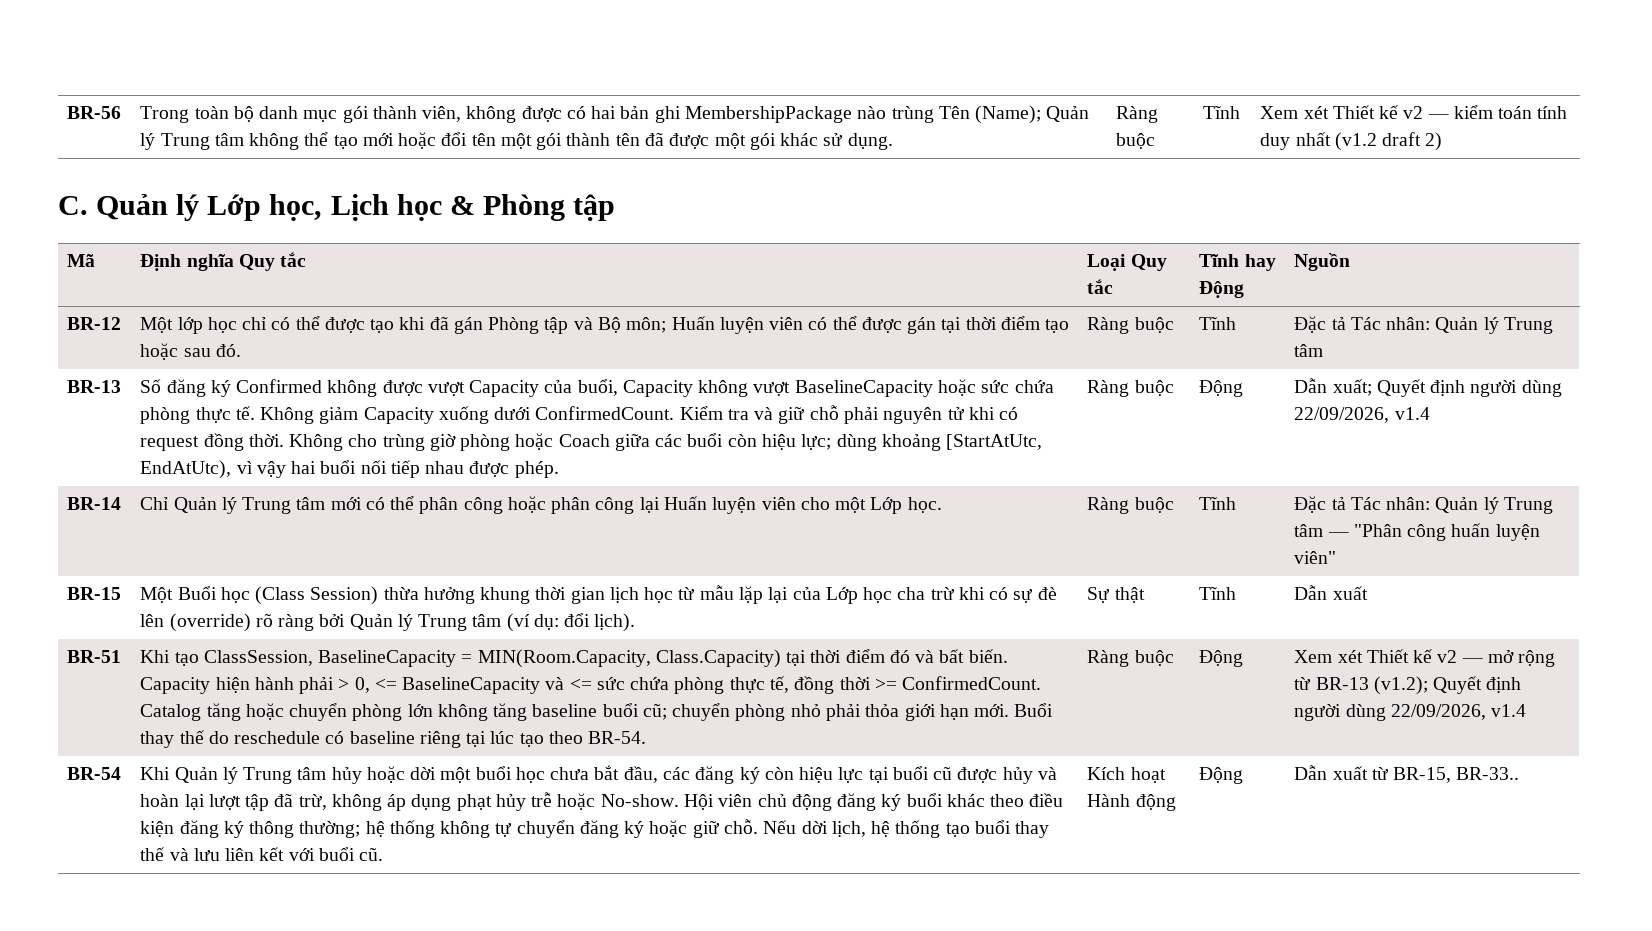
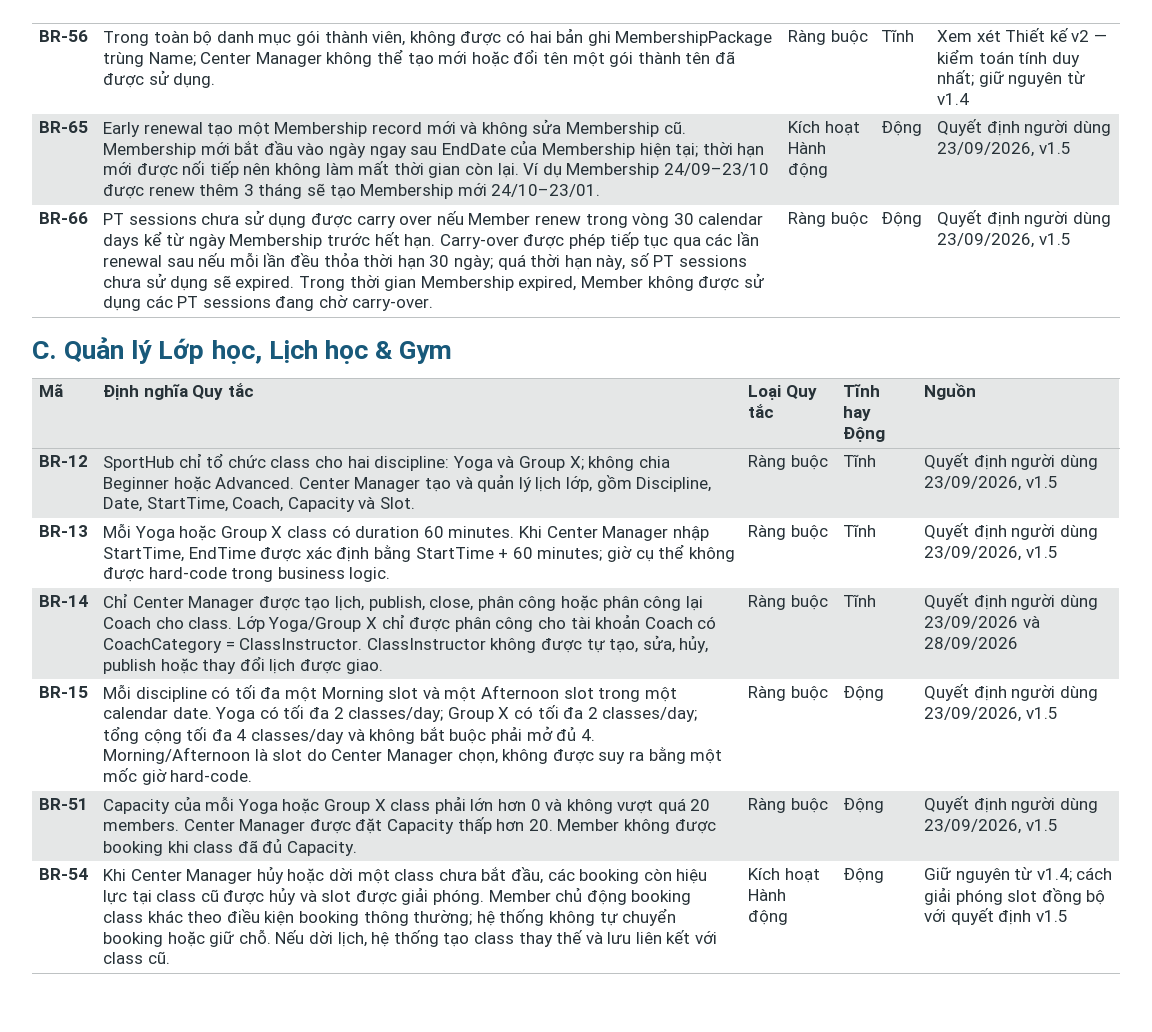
- Trong toàn bộ danh mục gói thành viên, không được có hai bản ghi MembershipPackage nào trùng Tên (Name); Quản lý Trung tâm không thể tạo mới hoặc đổi tên một gói thành tên đã được một gói khác sử dụng.
+ Trong toàn bộ danh mục gói thành viên, không được có hai bản ghi MembershipPackage trùng Name; Center Manager không thể tạo mới hoặc đổi tên một gói thành tên đã được sử dụng.
- Xem xét Thiết kế v2 — kiểm toán tính duy nhất (v1.2 draft 2)
+ Xem xét Thiết kế v2 — kiểm toán tính duy nhất; giữ nguyên từ v1.4
+ BR-65 | Early renewal tạo một Membership record mới và không sửa Membership cũ. Membership mới bắt đầu vào ngày ngay sau EndDate của Membership hiện tại; thời hạn mới được nối tiếp nên không làm mất thời gian còn lại. Ví dụ Membership 24/09–23/10 được renew thêm 3 tháng sẽ tạo Membership mới 24/10–23/01. | Kích hoạt Hành động | Động | Quyết định người dùng 23/09/2026, v1.5
+ BR-66 | PT sessions chưa sử dụng được carry over nếu Member renew trong vòng 30 calendar days kể từ ngày Membership trước hết hạn. Carry-over được phép tiếp tục qua các lần renewal sau nếu mỗi lần đều thỏa thời hạn 30 ngày; quá thời hạn này, số PT sessions chưa sử dụng sẽ expired. Trong thời gian Membership expired, Member không được sử dụng các PT sessions đang chờ carry-over. | Ràng buộc | Động | Quyết định người dùng 23/09/2026, v1.5
- C. Quản lý Lớp học, Lịch học & Phòng tập
+ C. Quản lý Lớp học, Lịch học & Gym
- Một lớp học chỉ có thể được tạo khi đã gán Phòng tập và Bộ môn; Huấn luyện viên có thể được gán tại thời điểm tạo hoặc sau đó. | Ràng buộc | Tĩnh | Đặc tả Tác nhân: Quản lý Trung tâm
- BR-13 | Số đăng ký Confirmed không được vượt Capacity của buổi, Capacity không vượt BaselineCapacity hoặc sức chứa phòng thực tế. Không giảm Capacity xuống dưới ConfirmedCount. Kiểm tra và giữ chỗ phải nguyên tử khi có request đồng thời. Không cho trùng giờ phòng hoặc Coach giữa các buổi còn hiệu lực; dùng khoảng [StartAtUtc, EndAtUtc), vì vậy hai buổi nối tiếp nhau được phép. | Ràng buộc | Động | Dẫn xuất; Quyết định người dùng 22/09/2026, v1.4
- BR-14 | Chỉ Quản lý Trung tâm mới có thể phân công hoặc phân công lại Huấn luyện viên cho một Lớp học. | Ràng buộc | Tĩnh | Đặc tả Tác nhân: Quản lý Trung tâm — "Phân công huấn luyện viên"
- BR-15 | Một Buổi học (Class Session) thừa hưởng khung thời gian lịch học từ mẫu lặp lại của Lớp học cha trừ khi có sự đè lên (override) rõ ràng bởi Quản lý Trung tâm (ví dụ: đổi lịch). | Sự thật | Tĩnh | Dẫn xuất
- BR-51 | Khi tạo ClassSession, BaselineCapacity = MIN(Room.Capacity, Class.Capacity) tại thời điểm đó và bất biến. Capacity hiện hành phải > 0, <= BaselineCapacity và <= sức chứa phòng thực tế, đồng thời >= ConfirmedCount. Catalog tăng hoặc chuyển phòng lớn không tăng baseline buổi cũ; chuyển phòng nhỏ phải thỏa giới hạn mới. Buổi thay thế do reschedule có baseline riêng tại lúc tạo theo BR-54. | Ràng buộc | Động | Xem xét Thiết kế v2 — mở rộng từ BR-13 (v1.2); Quyết định người dùng 22/09/2026, v1.4
+ SportHub chỉ tổ chức class cho hai discipline: Yoga và Group X; không chia Beginner hoặc Advanced. Center Manager tạo và quản lý lịch lớp, gồm Discipline, Date, StartTime, Coach, Capacity và Slot. | Ràng buộc | Tĩnh | Quyết định người dùng 23/09/2026, v1.5
+ BR-13 | Mỗi Yoga hoặc Group X class có duration 60 minutes. Khi Center Manager nhập StartTime, EndTime được xác định bằng StartTime + 60 minutes; giờ cụ thể không được hard-code trong business logic. | Ràng buộc | Tĩnh | Quyết định người dùng 23/09/2026, v1.5
+ BR-14 | Chỉ Center Manager được tạo lịch, publish, close, phân công hoặc phân công lại Coach cho class. Lớp Yoga/Group X chỉ được phân công cho tài khoản Coach có CoachCategory = ClassInstructor. ClassInstructor không được tự tạo, sửa, hủy, publish hoặc thay đổi lịch được giao. | Ràng buộc | Tĩnh | Quyết định người dùng 23/09/2026 và 28/09/2026
+ BR-15 | Mỗi discipline có tối đa một Morning slot và một Afternoon slot trong một calendar date. Yoga có tối đa 2 classes/day; Group X có tối đa 2 classes/day; tổng cộng tối đa 4 classes/day và không bắt buộc phải mở đủ 4. Morning/Afternoon là slot do Center Manager chọn, không được suy ra bằng một mốc giờ hard-code. | Ràng buộc | Động | Quyết định người dùng 23/09/2026, v1.5
+ BR-51 | Capacity của mỗi Yoga hoặc Group X class phải lớn hơn 0 và không vượt quá 20 members. Center Manager được đặt Capacity thấp hơn 20. Member không được booking khi class đã đủ Capacity. | Ràng buộc | Động | Quyết định người dùng 23/09/2026, v1.5
- Khi Quản lý Trung tâm hủy hoặc dời một buổi học chưa bắt đầu, các đăng ký còn hiệu lực tại buổi cũ được hủy và hoàn lại lượt tập đã trừ, không áp dụng phạt hủy trễ hoặc No-show. Hội viên chủ động đăng ký buổi khác theo điều kiện đăng ký thông thường; hệ thống không tự chuyển đăng ký hoặc giữ chỗ.
+ Khi Center Manager hủy hoặc dời một class chưa bắt đầu, các booking còn hiệu lực tại class cũ được hủy và slot được giải phóng. Member chủ động booking class khác theo điều kiện booking thông thường; hệ thống không tự chuyển booking hoặc giữ chỗ.
- Nếu dời lịch, hệ thống tạo buổi thay thế và lưu liên kết với buổi cũ.
+ Nếu dời lịch, hệ thống tạo class thay thế và lưu liên kết với class cũ.
- Dẫn xuất từ BR-15, BR-33..
+ Giữ nguyên từ v1.4; cách giải phóng slot đồng bộ với quyết định v1.5

